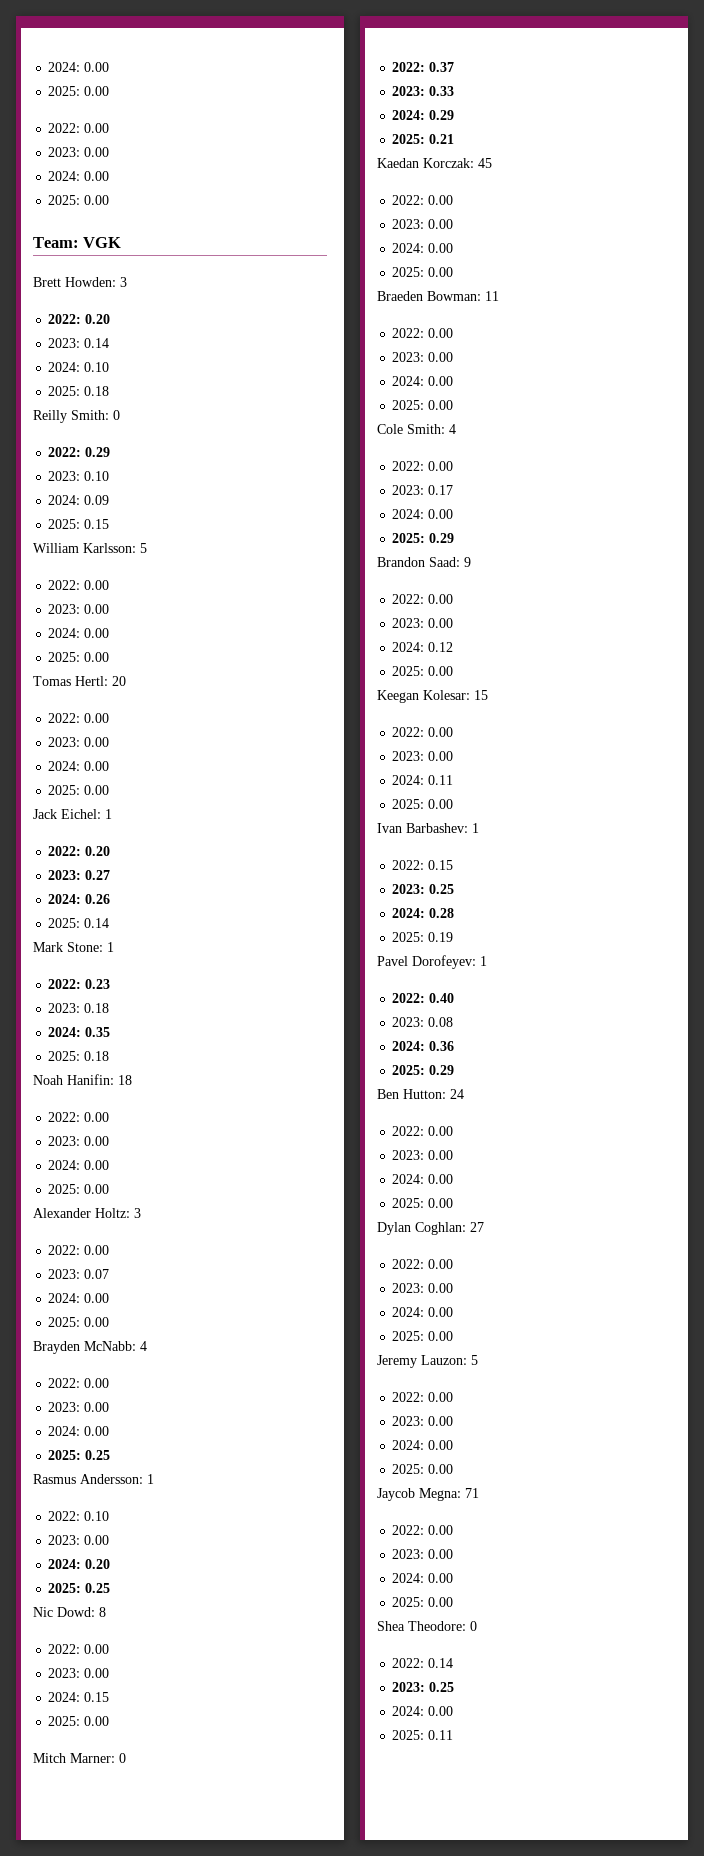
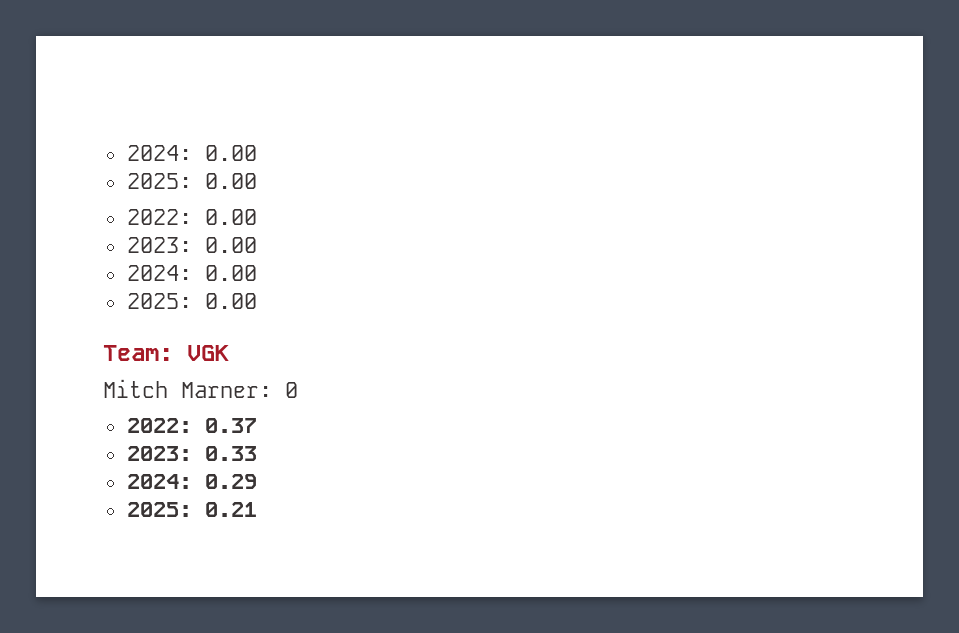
- Brett Howden: 3
- 2022: 0.20
- 2023: 0.14
- 2024: 0.10
- 2025: 0.18
- Reilly Smith: 0
- 2022: 0.29
- 2023: 0.10
- 2024: 0.09
- 2025: 0.15
- William Karlsson: 5
- 2022: 0.00
- 2023: 0.00
- 2024: 0.00
- 2025: 0.00
- Tomas Hertl: 20
- 2022: 0.00
- 2023: 0.00
- 2024: 0.00
- 2025: 0.00
- Jack Eichel: 1
- 2022: 0.20
- 2023: 0.27
- 2024: 0.26
- 2025: 0.14
- Mark Stone: 1
- 2022: 0.23
- 2023: 0.18
- 2024: 0.35
- 2025: 0.18
- Noah Hanifin: 18
- 2022: 0.00
- 2023: 0.00
- 2024: 0.00
- 2025: 0.00
- Alexander Holtz: 3
- 2022: 0.00
- 2023: 0.07
- 2024: 0.00
- 2025: 0.00
- Brayden McNabb: 4
- 2022: 0.00
- 2023: 0.00
- 2024: 0.00
- 2025: 0.25
- Rasmus Andersson: 1
- 2022: 0.10
- 2023: 0.00
- 2024: 0.20
- 2025: 0.25
- Nic Dowd: 8
- 2022: 0.00
- 2023: 0.00
- 2024: 0.15
- 2025: 0.00
- Kaedan Korczak: 45
- 2022: 0.00
- 2023: 0.00
- 2024: 0.00
- 2025: 0.00
- Braeden Bowman: 11
- 2022: 0.00
- 2023: 0.00
- 2024: 0.00
- 2025: 0.00
- Cole Smith: 4
- 2022: 0.00
- 2023: 0.17
- 2024: 0.00
- 2025: 0.29
- Brandon Saad: 9
- 2022: 0.00
- 2023: 0.00
- 2024: 0.12
- 2025: 0.00
- Keegan Kolesar: 15
- 2022: 0.00
- 2023: 0.00
- 2024: 0.11
- 2025: 0.00
- Ivan Barbashev: 1
- 2022: 0.15
- 2023: 0.25
- 2024: 0.28
- 2025: 0.19
- Pavel Dorofeyev: 1
- 2022: 0.40
- 2023: 0.08
- 2024: 0.36
- 2025: 0.29
- Ben Hutton: 24
- 2022: 0.00
- 2023: 0.00
- 2024: 0.00
- 2025: 0.00
- Dylan Coghlan: 27
- 2022: 0.00
- 2023: 0.00
- 2024: 0.00
- 2025: 0.00
- Jeremy Lauzon: 5
- 2022: 0.00
- 2023: 0.00
- 2024: 0.00
- 2025: 0.00
- Jaycob Megna: 71
- 2022: 0.00
- 2023: 0.00
- 2024: 0.00
- 2025: 0.00
- Shea Theodore: 0
- 2022: 0.14
- 2023: 0.25
- 2024: 0.00
- 2025: 0.11

